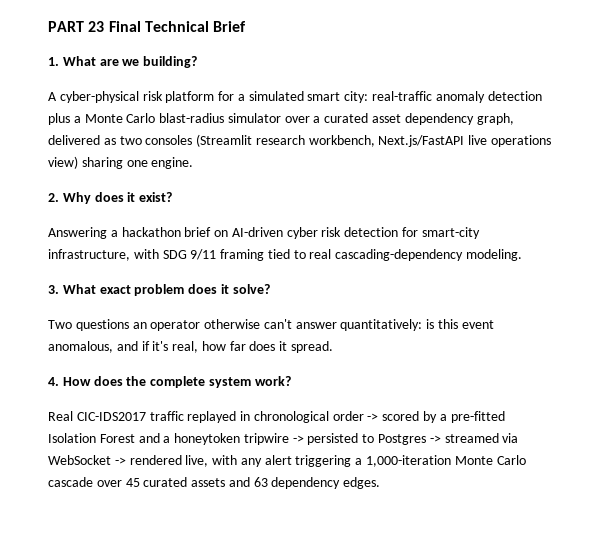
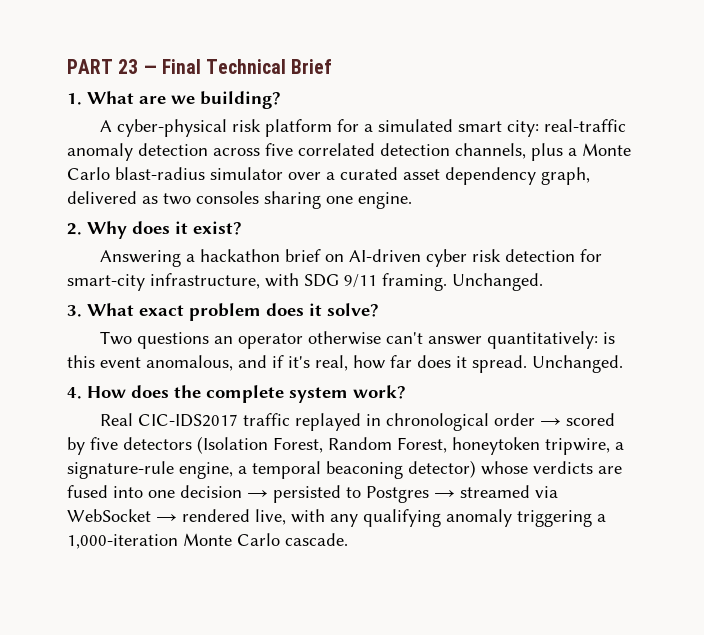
- PART 23 Final Technical Brief
+ PART 23 — Final Technical Brief
- A cyber-physical risk platform for a simulated smart city: real-traffic anomaly detection plus a Monte Carlo blast-radius simulator over a curated asset dependency graph, delivered as two consoles (Streamlit research workbench, Next.js/FastAPI live operations view) sharing one engine.
+ A cyber-physical risk platform for a simulated smart city: real-traffic anomaly detection across five correlated detection channels, plus a Monte Carlo blast-radius simulator over a curated asset dependency graph, delivered as two consoles sharing one engine.
- Answering a hackathon brief on AI-driven cyber risk detection for smart-city infrastructure, with SDG 9/11 framing tied to real cascading-dependency modeling.
+ Answering a hackathon brief on AI-driven cyber risk detection for smart-city infrastructure, with SDG 9/11 framing. Unchanged.
- Two questions an operator otherwise can't answer quantitatively: is this event anomalous, and if it's real, how far does it spread.
+ Two questions an operator otherwise can't answer quantitatively: is this event anomalous, and if it's real, how far does it spread. Unchanged.
- Real CIC-IDS2017 traffic replayed in chronological order -> scored by a pre-fitted Isolation Forest and a honeytoken tripwire -> persisted to Postgres -> streamed via WebSocket -> rendered live, with any alert triggering a 1,000-iteration Monte Carlo cascade over 45 curated assets and 63 dependency edges.
+ Real CIC-IDS2017 traffic replayed in chronological order → scored by five detectors (Isolation Forest, Random Forest, honeytoken tripwire, a signature-rule engine, a temporal beaconing detector) whose verdicts are fused into one decision → persisted to Postgres → streamed via WebSocket → rendered live, with any qualifying anomaly triggering a 1,000-iteration Monte Carlo cascade.

